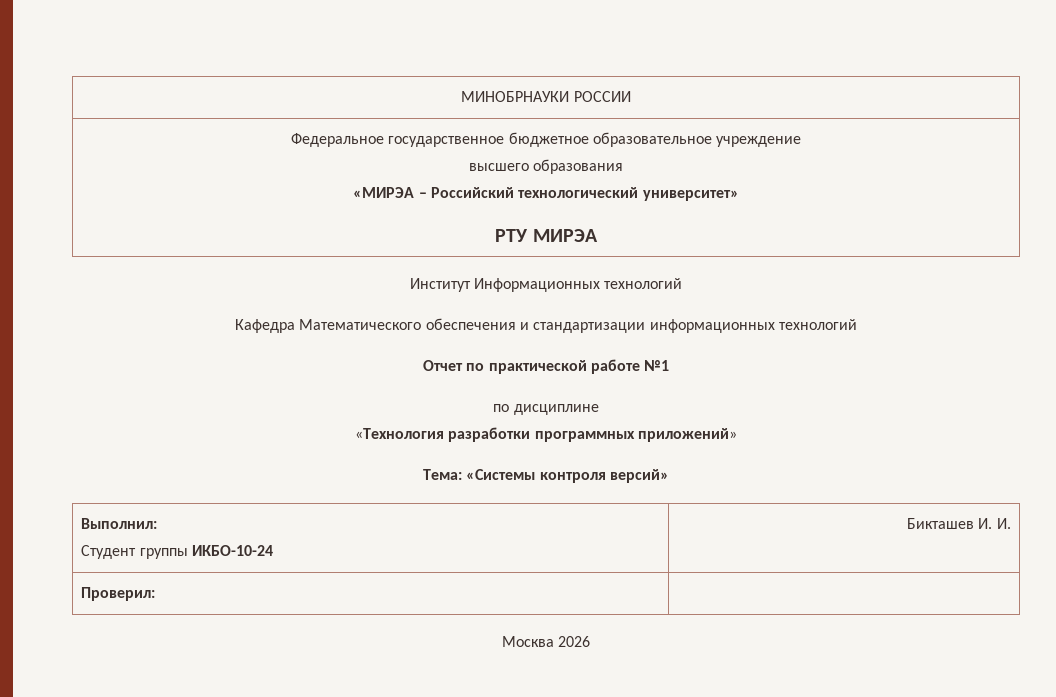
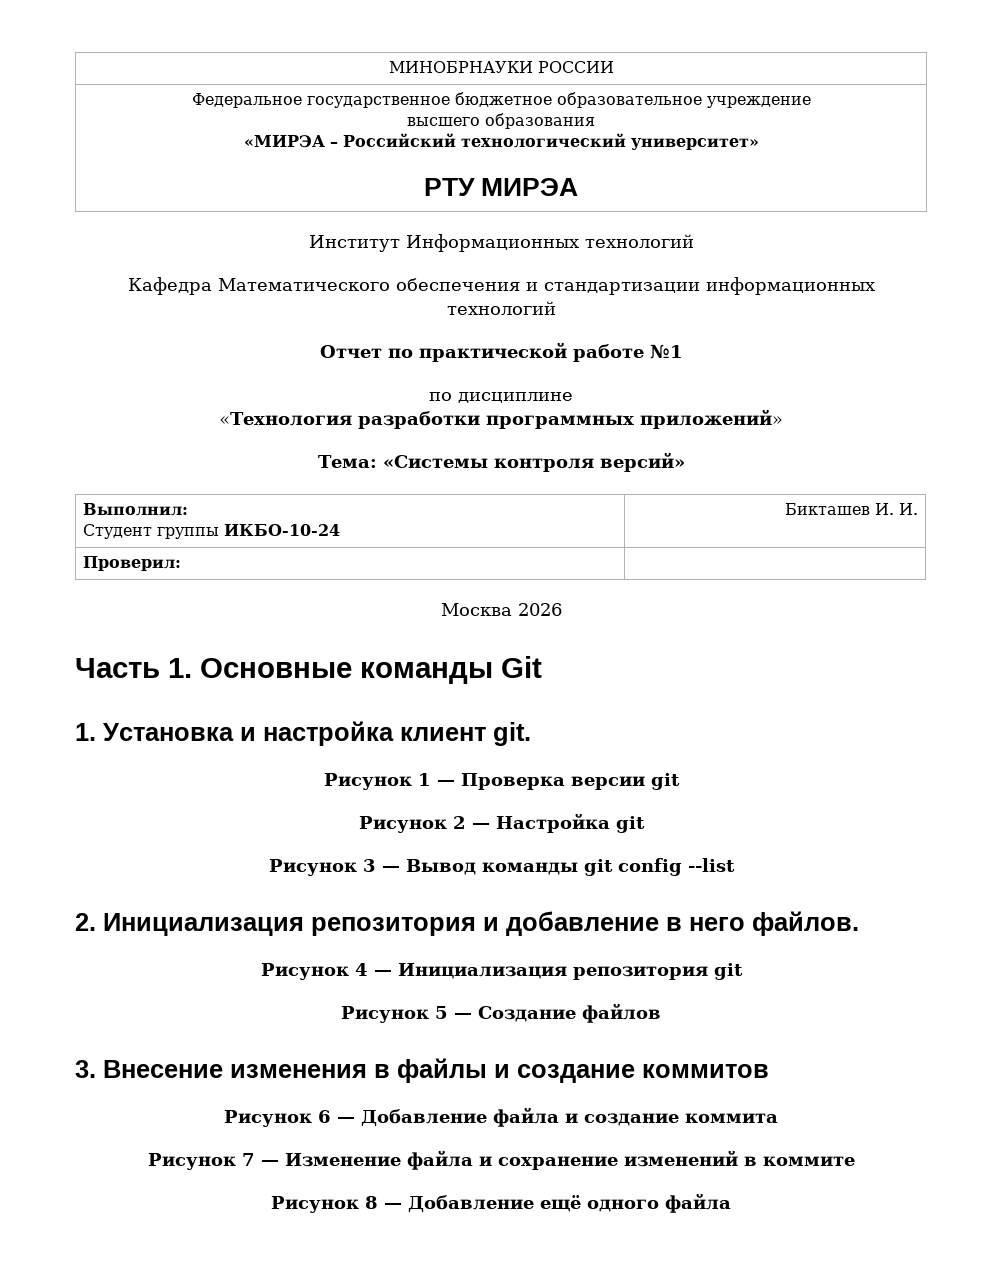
+ Часть 1. Основные команды Git
+ 1. Установка и настройка клиент git.
+ Рисунок 1 — Проверка версии git
+ Рисунок 2 — Настройка git
+ Рисунок 3 — Вывод команды git config --list
+ 2. Инициализация репозитория и добавление в него файлов.
+ Рисунок 4 — Инициализация репозитория git
+ Рисунок 5 — Создание файлов
+ 3. Внесение изменения в файлы и создание коммитов
+ Рисунок 6 — Добавление файла и создание коммита
+ Рисунок 7 — Изменение файла и сохранение изменений в коммите
+ Рисунок 8 — Добавление ещё одного файла

